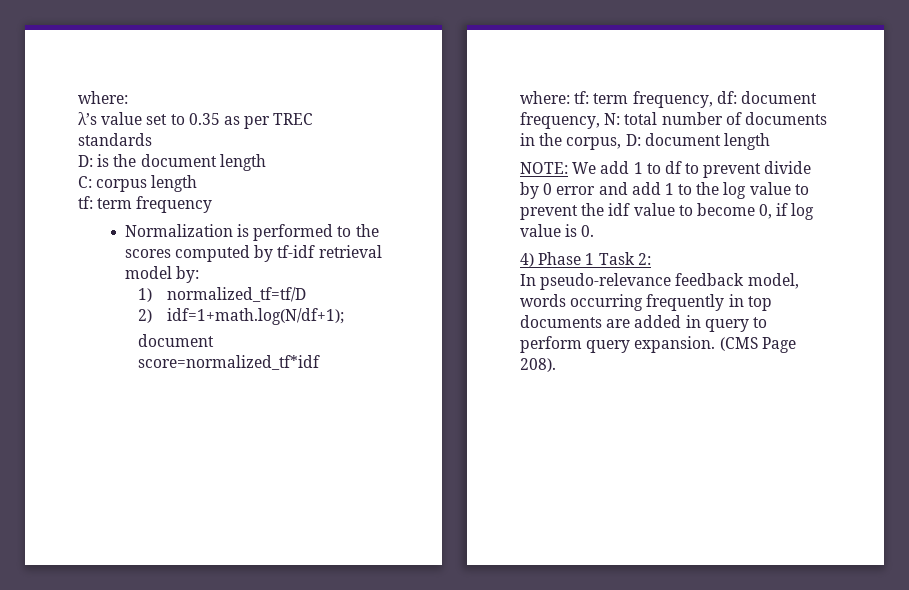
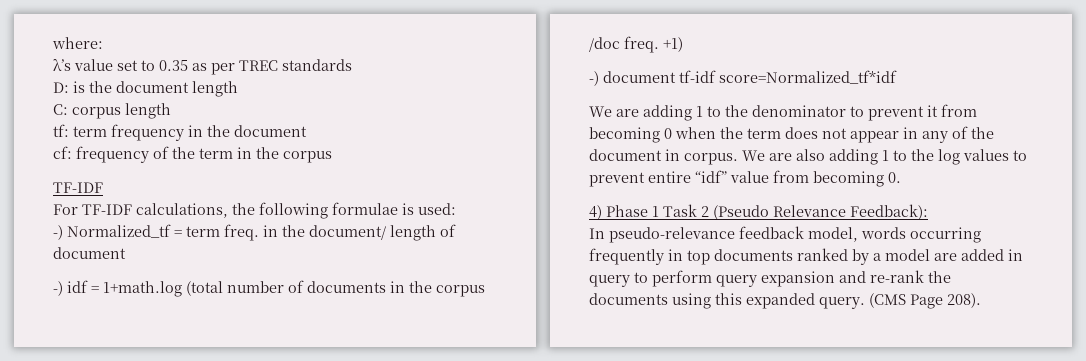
- tf: term frequency
- Normalization is performed to the scores computed by tf-idf retrieval model by:
- 1) normalized_tf=tf/D
- 2) idf=1+math.log(N/df+1);
- document score=normalized_tf*idf
- where: tf: term frequency, df: document frequency, N: total number of documents in the corpus, D: document length
- NOTE: We add 1 to df to prevent divide by 0 error and add 1 to the log value to prevent the idf value to become 0, if log value is 0.
+ tf: term frequency in the document
+ cf: frequency of the term in the corpus
+ TF-IDF
+ For TF-IDF calculations, the following formulae is used:
+ -) Normalized_tf = term freq. in the document/ length of document
+ -) idf = 1+math.log (total number of documents in the corpus /doc freq. +1)
+ -) document tf-idf score=Normalized_tf*idf
+ We are adding 1 to the denominator to prevent it from becoming 0 when the term does not appear in any of the document in corpus. We are also adding 1 to the log values to prevent entire “idf” value from becoming 0.
- 4) Phase 1 Task 2:
+ 4) Phase 1 Task 2 (Pseudo Relevance Feedback):
- In pseudo-relevance feedback model, words occurring frequently in top documents are added in query to perform query expansion.
+ In pseudo-relevance feedback model, words occurring frequently in top documents ranked by a model are added in query to perform query expansion and re-rank the documents using this expanded query.

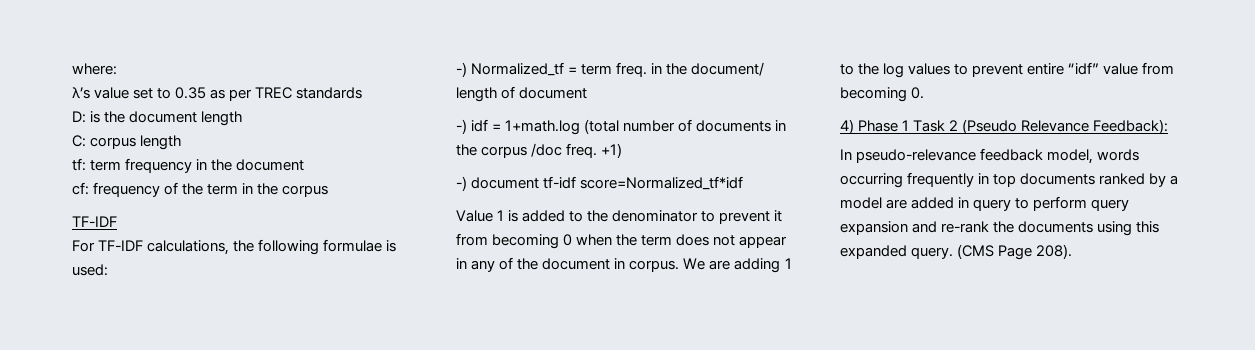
- We are adding 1 to the denominator to prevent it from becoming 0 when the term does not appear in any of the document in corpus.
+ Value 1 is added to the denominator to prevent it from becoming 0 when the term does not appear in any of the document in corpus.
- We are also adding 1 to the log values to prevent entire “idf” value from becoming 0.
+ We are adding 1 to the log values to prevent entire “idf” value from becoming 0.

